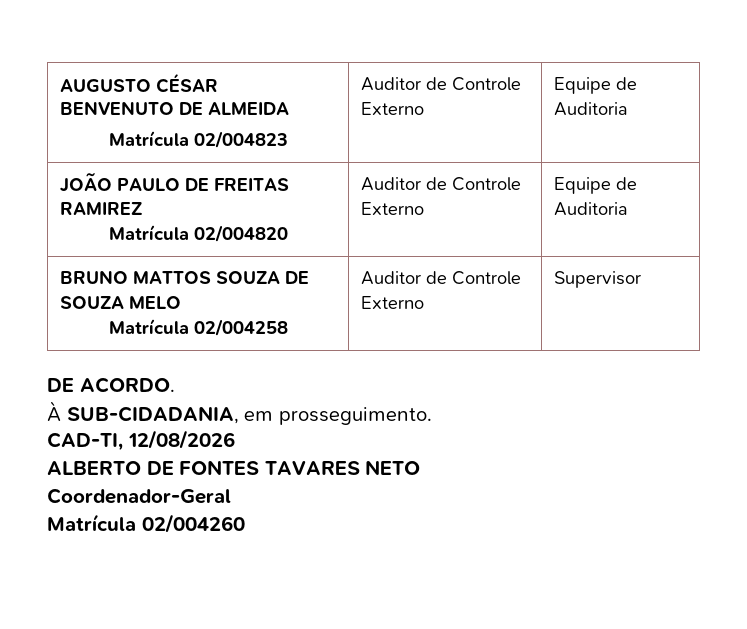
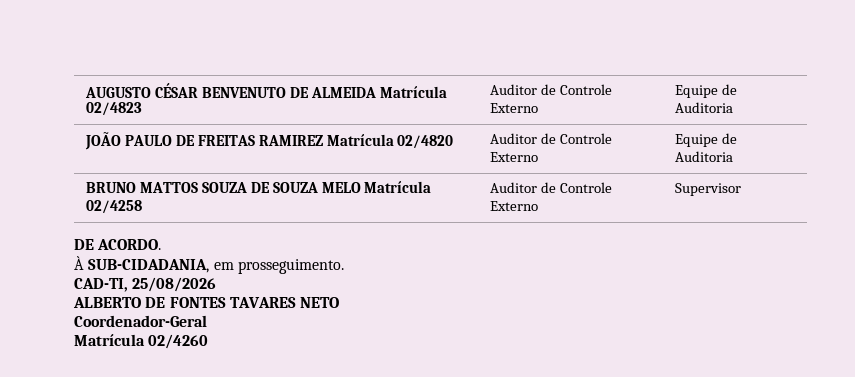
- AUGUSTO CÉSAR BENVENUTO DE ALMEIDA
- Matrícula 02/004823 | Auditor de Controle Externo | Equipe de Auditoria
+ AUGUSTO CÉSAR BENVENUTO DE ALMEIDA Matrícula 02/4823 | Auditor de Controle Externo | Equipe de Auditoria
- JOÃO PAULO DE FREITAS RAMIREZ
- Matrícula 02/004820 | Auditor de Controle Externo | Equipe de Auditoria
+ JOÃO PAULO DE FREITAS RAMIREZ Matrícula 02/4820 | Auditor de Controle Externo | Equipe de Auditoria
- BRUNO MATTOS SOUZA DE SOUZA MELO
- Matrícula 02/004258 | Auditor de Controle Externo | Supervisor
+ BRUNO MATTOS SOUZA DE SOUZA MELO Matrícula 02/4258 | Auditor de Controle Externo | Supervisor
- CAD-TI, 12/08/2026
+ CAD-TI, 25/08/2026
- Matrícula 02/004260
+ Matrícula 02/4260

